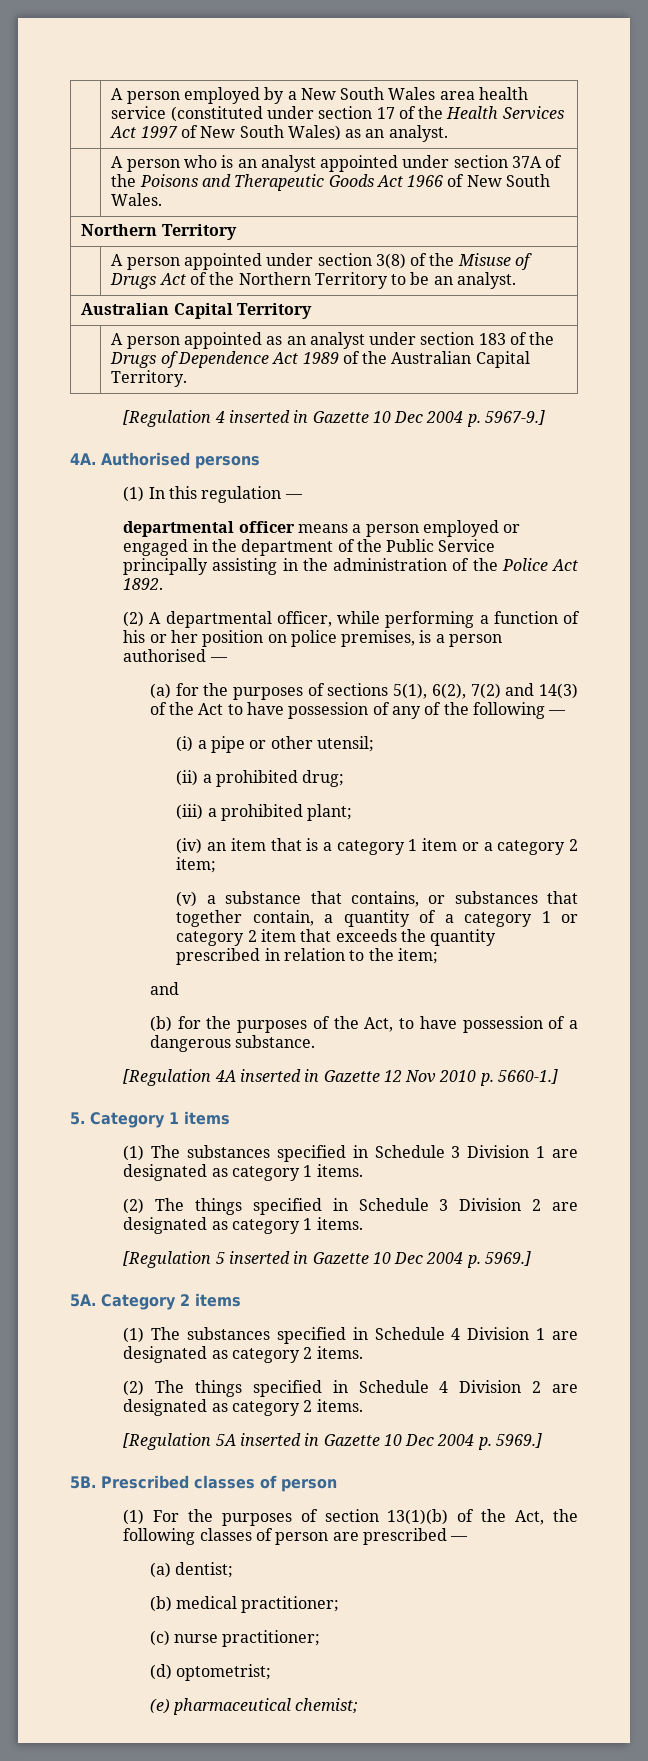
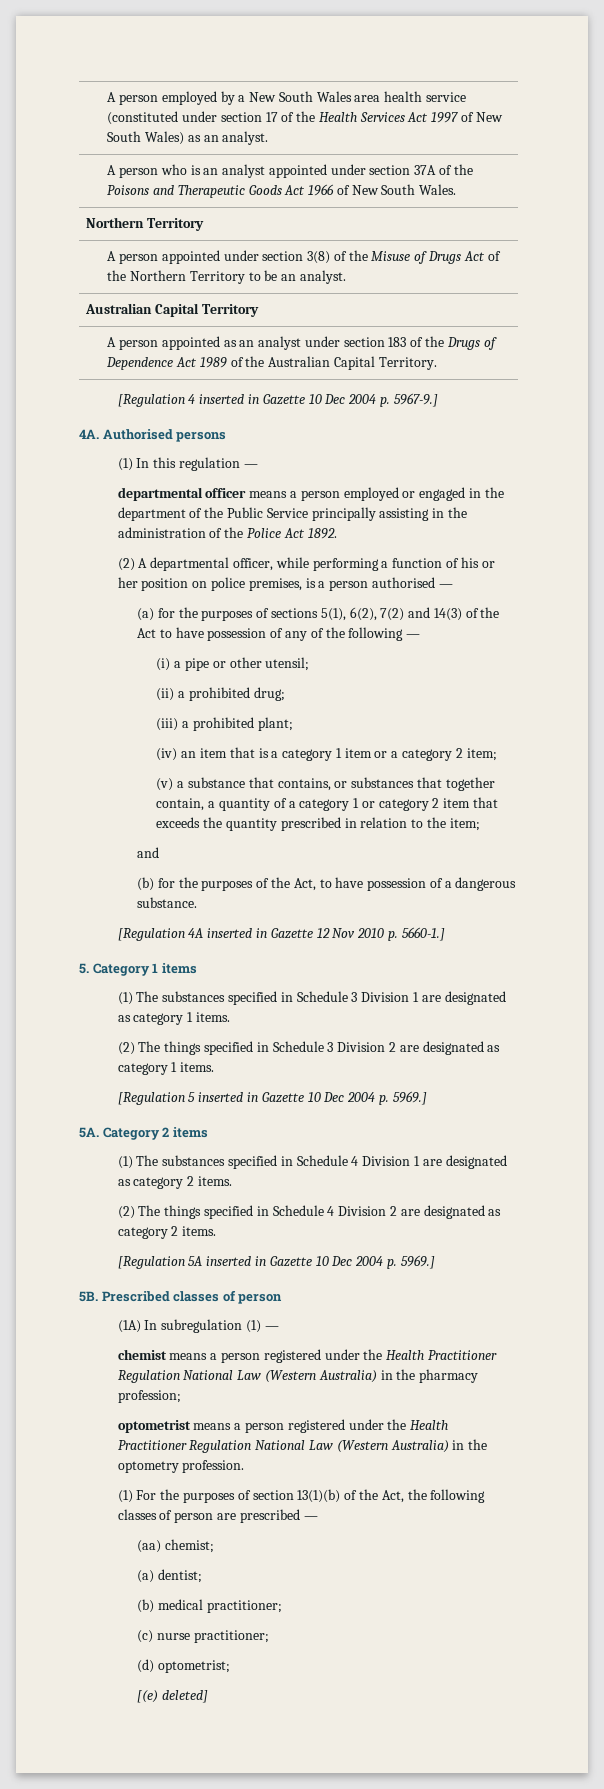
+ (1A) In subregulation (1) —
+ chemist means a person registered under the Health Practitioner Regulation National Law (Western Australia) in the pharmacy profession;
+ optometrist means a person registered under the Health Practitioner Regulation National Law (Western Australia) in the optometry profession.
+ (aa) chemist;
- (e) pharmaceutical chemist;
+ [(e) deleted]

